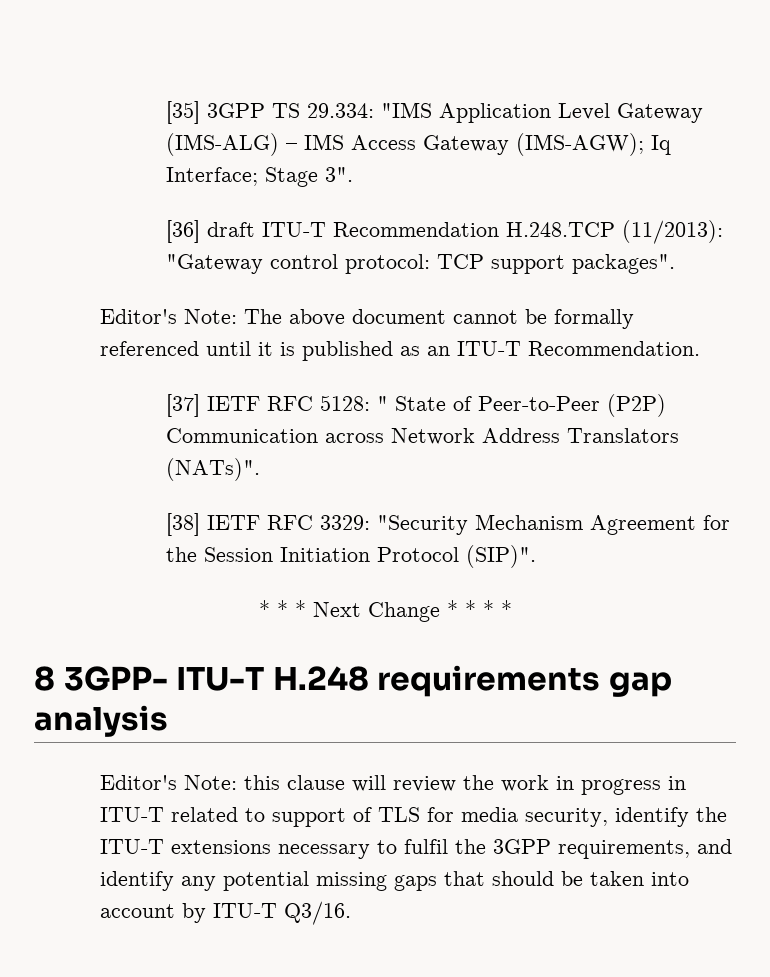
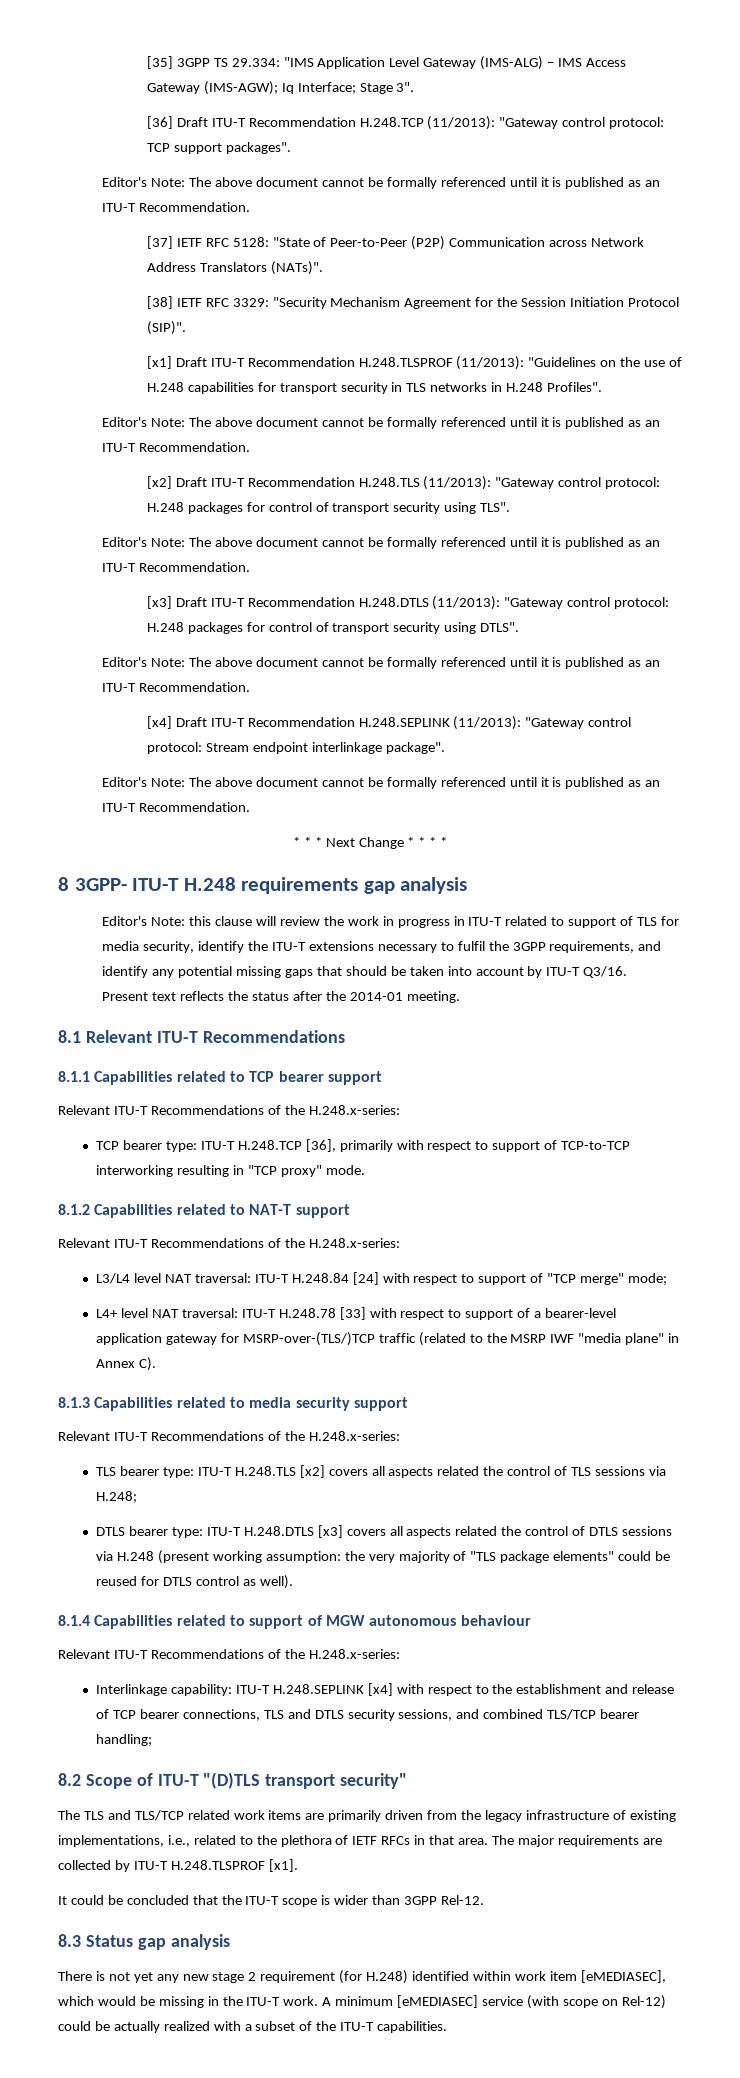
- [36] draft ITU-T Recommendation H.248.TCP (11/2013): "Gateway control protocol: TCP support packages".
+ [36] Draft ITU-T Recommendation H.248.TCP (11/2013): "Gateway control protocol: TCP support packages".
- [37] IETF RFC 5128: " State of Peer-to-Peer (P2P) Communication across Network Address Translators (NATs)".
+ [37] IETF RFC 5128: "State of Peer-to-Peer (P2P) Communication across Network Address Translators (NATs)".
+ [x1] Draft ITU-T Recommendation H.248.TLSPROF (11/2013): "Guidelines on the use of H.248 capabilities for transport security in TLS networks in H.248 Profiles".
+ Editor's Note: The above document cannot be formally referenced until it is published as an ITU-T Recommendation.
+ [x2] Draft ITU-T Recommendation H.248.TLS (11/2013): "Gateway control protocol: H.248 packages for control of transport security using TLS".
+ Editor's Note: The above document cannot be formally referenced until it is published as an ITU-T Recommendation.
+ [x3] Draft ITU-T Recommendation H.248.DTLS (11/2013): "Gateway control protocol: H.248 packages for control of transport security using DTLS".
+ Editor's Note: The above document cannot be formally referenced until it is published as an ITU-T Recommendation.
+ [x4] Draft ITU-T Recommendation H.248.SEPLINK (11/2013): "Gateway control protocol: Stream endpoint interlinkage package".
+ Editor's Note: The above document cannot be formally referenced until it is published as an ITU-T Recommendation.
+ Present text reflects the status after the 2014-01 meeting.
+ 8.1 Relevant ITU-T Recommendations
+ 8.1.1 Capabilities related to TCP bearer support
+ Relevant ITU-T Recommendations of the H.248.x-series:
+ TCP bearer type: ITU-T H.248.TCP [36], primarily with respect to support of TCP-to-TCP interworking resulting in "TCP proxy" mode.
+ 8.1.2 Capabilities related to NAT-T support
+ Relevant ITU-T Recommendations of the H.248.x-series:
+ L3/L4 level NAT traversal: ITU-T H.248.84 [24] with respect to support of "TCP merge" mode;
+ L4+ level NAT traversal: ITU-T H.248.78 [33] with respect to support of a bearer-level application gateway for MSRP-over-(TLS/)TCP traffic (related to the MSRP IWF "media plane" in Annex C).
+ 8.1.3 Capabilities related to media security support
+ Relevant ITU-T Recommendations of the H.248.x-series:
+ TLS bearer type: ITU-T H.248.TLS [x2] covers all aspects related the control of TLS sessions via H.248;
+ DTLS bearer type: ITU-T H.248.DTLS [x3] covers all aspects related the control of DTLS sessions via H.248 (present working assumption: the very majority of "TLS package elements" could be reused for DTLS control as well).
+ 8.1.4 Capabilities related to support of MGW autonomous behaviour
+ Relevant ITU-T Recommendations of the H.248.x-series:
+ Interlinkage capability: ITU-T H.248.SEPLINK [x4] with respect to the establishment and release of TCP bearer connections, TLS and DTLS security sessions, and combined TLS/TCP bearer handling;
+ 8.2 Scope of ITU-T "(D)TLS transport security"
+ The TLS and TLS/TCP related work items are primarily driven from the legacy infrastructure of existing implementations, i.e., related to the plethora of IETF RFCs in that area. The major requirements are collected by ITU-T H.248.TLSPROF [x1].
+ It could be concluded that the ITU-T scope is wider than 3GPP Rel-12.
+ 8.3 Status gap analysis
+ There is not yet any new stage 2 requirement (for H.248) identified within work item [eMEDIASEC], which would be missing in the ITU-T work. A minimum [eMEDIASEC] service (with scope on Rel-12) could be actually realized with a subset of the ITU-T capabilities.

